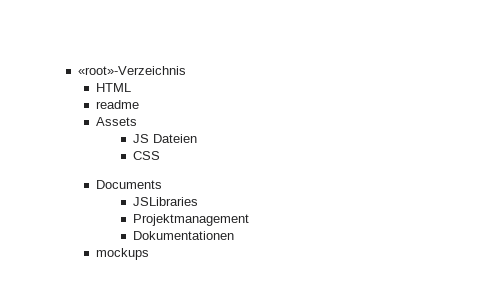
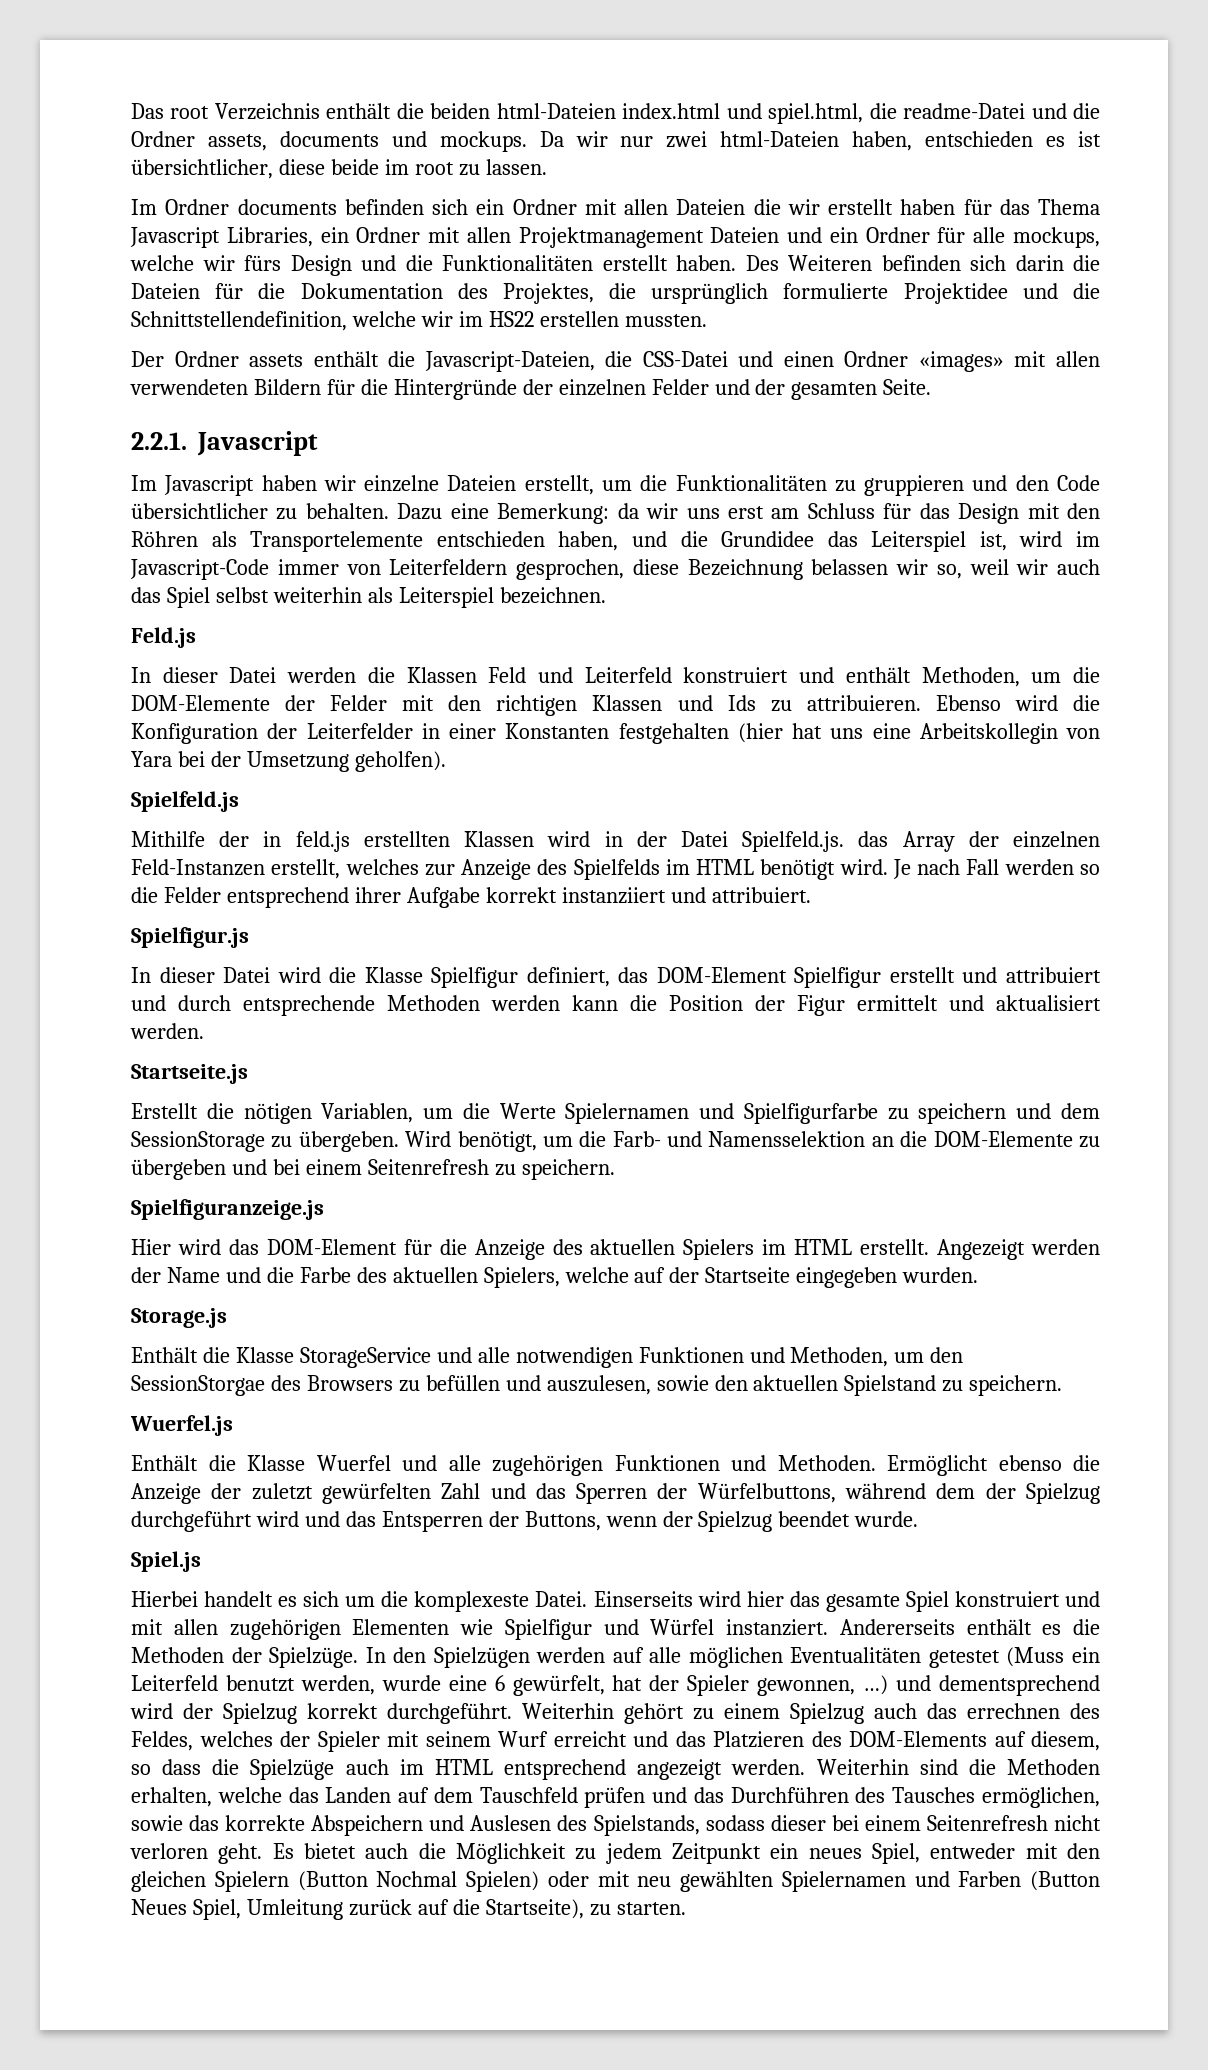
- «root»-Verzeichnis
- HTML
- readme
- Assets
- JS Dateien
- CSS
- Documents
- JSLibraries
- Projektmanagement
- Dokumentationen
- mockups
+ Das root Verzeichnis enthält die beiden html-Dateien index.html und spiel.html, die readme-Datei und die Ordner assets, documents und mockups. Da wir nur zwei html-Dateien haben, entschieden es ist übersichtlicher, diese beide im root zu lassen.
+ Im Ordner documents befinden sich ein Ordner mit allen Dateien die wir erstellt haben für das Thema Javascript Libraries, ein Ordner mit allen Projektmanagement Dateien und ein Ordner für alle mockups, welche wir fürs Design und die Funktionalitäten erstellt haben. Des Weiteren befinden sich darin die Dateien für die Dokumentation des Projektes, die ursprünglich formulierte Projektidee und die Schnittstellendefinition, welche wir im HS22 erstellen mussten.
+ Der Ordner assets enthält die Javascript-Dateien, die CSS-Datei und einen Ordner «images» mit allen verwendeten Bildern für die Hintergründe der einzelnen Felder und der gesamten Seite.
+ 2.2.1. Javascript
+ Im Javascript haben wir einzelne Dateien erstellt, um die Funktionalitäten zu gruppieren und den Code übersichtlicher zu behalten. Dazu eine Bemerkung: da wir uns erst am Schluss für das Design mit den Röhren als Transportelemente entschieden haben, und die Grundidee das Leiterspiel ist, wird im Javascript-Code immer von Leiterfeldern gesprochen, diese Bezeichnung belassen wir so, weil wir auch das Spiel selbst weiterhin als Leiterspiel bezeichnen.
+ Feld.js
+ In dieser Datei werden die Klassen Feld und Leiterfeld konstruiert und enthält Methoden, um die DOM-Elemente der Felder mit den richtigen Klassen und Ids zu attribuieren. Ebenso wird die Konfiguration der Leiterfelder in einer Konstanten festgehalten (hier hat uns eine Arbeitskollegin von Yara bei der Umsetzung geholfen).
+ Spielfeld.js
+ Mithilfe der in feld.js erstellten Klassen wird in der Datei Spielfeld.js. das Array der einzelnen Feld-Instanzen erstellt, welches zur Anzeige des Spielfelds im HTML benötigt wird. Je nach Fall werden so die Felder entsprechend ihrer Aufgabe korrekt instanziiert und attribuiert.
+ Spielfigur.js
+ In dieser Datei wird die Klasse Spielfigur definiert, das DOM-Element Spielfigur erstellt und attribuiert und durch entsprechende Methoden werden kann die Position der Figur ermittelt und aktualisiert werden.
+ Startseite.js
+ Erstellt die nötigen Variablen, um die Werte Spielernamen und Spielfigurfarbe zu speichern und dem SessionStorage zu übergeben. Wird benötigt, um die Farb- und Namensselektion an die DOM-Elemente zu übergeben und bei einem Seitenrefresh zu speichern.
+ Spielfiguranzeige.js
+ Hier wird das DOM-Element für die Anzeige des aktuellen Spielers im HTML erstellt. Angezeigt werden der Name und die Farbe des aktuellen Spielers, welche auf der Startseite eingegeben wurden.
+ Storage.js
+ Enthält die Klasse StorageService und alle notwendigen Funktionen und Methoden, um den SessionStorgae des Browsers zu befüllen und auszulesen, sowie den aktuellen Spielstand zu speichern.
+ Wuerfel.js
+ Enthält die Klasse Wuerfel und alle zugehörigen Funktionen und Methoden. Ermöglicht ebenso die Anzeige der zuletzt gewürfelten Zahl und das Sperren der Würfelbuttons, während dem der Spielzug durchgeführt wird und das Entsperren der Buttons, wenn der Spielzug beendet wurde.
+ Spiel.js
+ Hierbei handelt es sich um die komplexeste Datei. Einserseits wird hier das gesamte Spiel konstruiert und mit allen zugehörigen Elementen wie Spielfigur und Würfel instanziert. Andererseits enthält es die Methoden der Spielzüge. In den Spielzügen werden auf alle möglichen Eventualitäten getestet (Muss ein Leiterfeld benutzt werden, wurde eine 6 gewürfelt, hat der Spieler gewonnen, …) und dementsprechend wird der Spielzug korrekt durchgeführt. Weiterhin gehört zu einem Spielzug auch das errechnen des Feldes, welches der Spieler mit seinem Wurf erreicht und das Platzieren des DOM-Elements auf diesem, so dass die Spielzüge auch im HTML entsprechend angezeigt werden. Weiterhin sind die Methoden erhalten, welche das Landen auf dem Tauschfeld prüfen und das Durchführen des Tausches ermöglichen, sowie das korrekte Abspeichern und Auslesen des Spielstands, sodass dieser bei einem Seitenrefresh nicht verloren geht. Es bietet auch die Möglichkeit zu jedem Zeitpunkt ein neues Spiel, entweder mit den gleichen Spielern (Button Nochmal Spielen) oder mit neu gewählten Spielernamen und Farben (Button Neues Spiel, Umleitung zurück auf die Startseite), zu starten.

